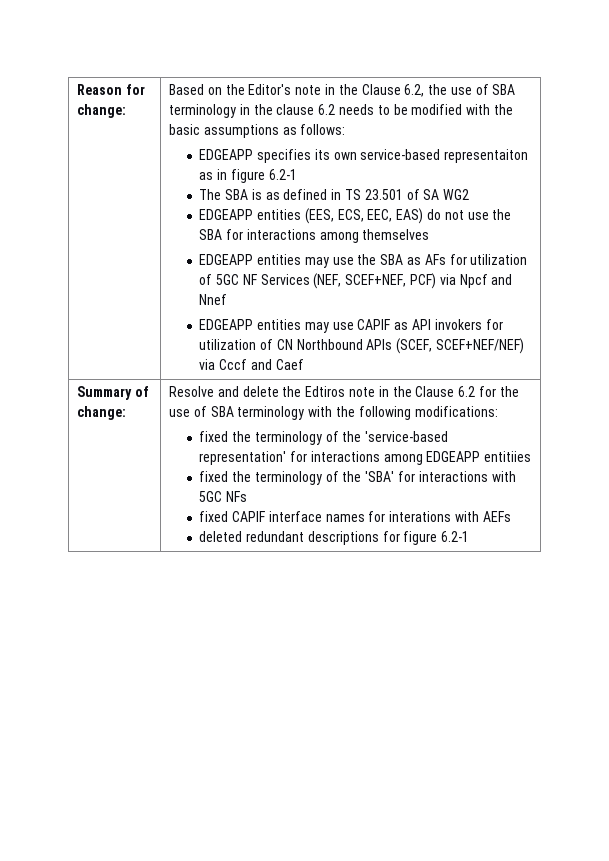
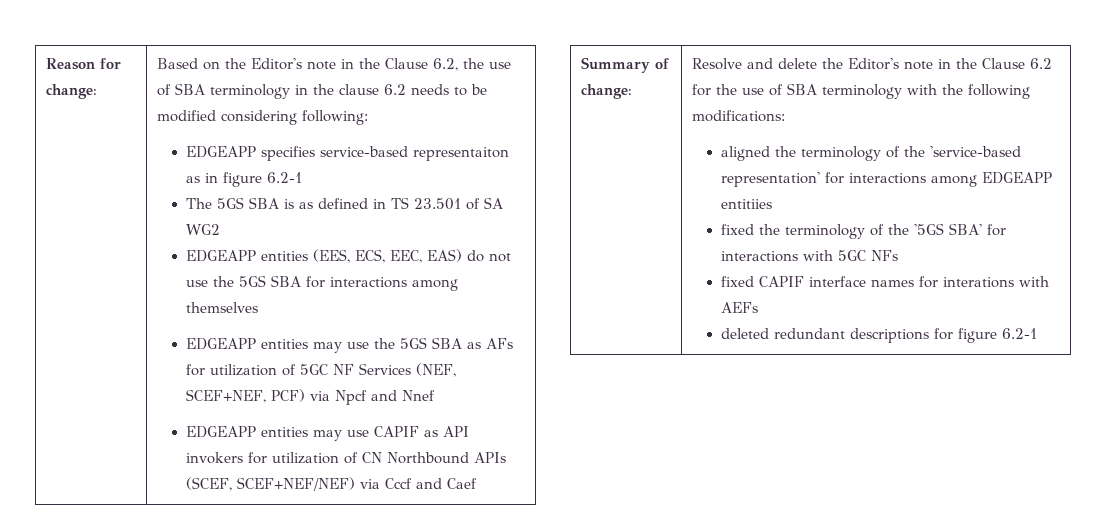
- Based on the Editor's note in the Clause 6.2, the use of SBA terminology in the clause 6.2 needs to be modified with the basic assumptions as follows:
+ Based on the Editor's note in the Clause 6.2, the use of SBA terminology in the clause 6.2 needs to be modified considering following:
- EDGEAPP specifies its own service-based representaiton as in figure 6.2-1
+ EDGEAPP specifies service-based representaiton as in figure 6.2-1
- The SBA is as defined in TS 23.501 of SA WG2
+ The 5GS SBA is as defined in TS 23.501 of SA WG2
- EDGEAPP entities (EES, ECS, EEC, EAS) do not use the SBA for interactions among themselves
+ EDGEAPP entities (EES, ECS, EEC, EAS) do not use the 5GS SBA for interactions among themselves
- EDGEAPP entities may use the SBA as AFs for utilization of 5GC NF Services (NEF, SCEF+NEF, PCF) via Npcf and Nnef
+ EDGEAPP entities may use the 5GS SBA as AFs for utilization of 5GC NF Services (NEF, SCEF+NEF, PCF) via Npcf and Nnef
- Resolve and delete the Edtiros note in the Clause 6.2 for the use of SBA terminology with the following modifications:
+ Resolve and delete the Editor's note in the Clause 6.2 for the use of SBA terminology with the following modifications:
- fixed the terminology of the 'service-based representation' for interactions among EDGEAPP entitiies
+ aligned the terminology of the 'service-based representation' for interactions among EDGEAPP entitiies
- fixed the terminology of the 'SBA' for interactions with 5GC NFs
+ fixed the terminology of the '5GS SBA' for interactions with 5GC NFs

